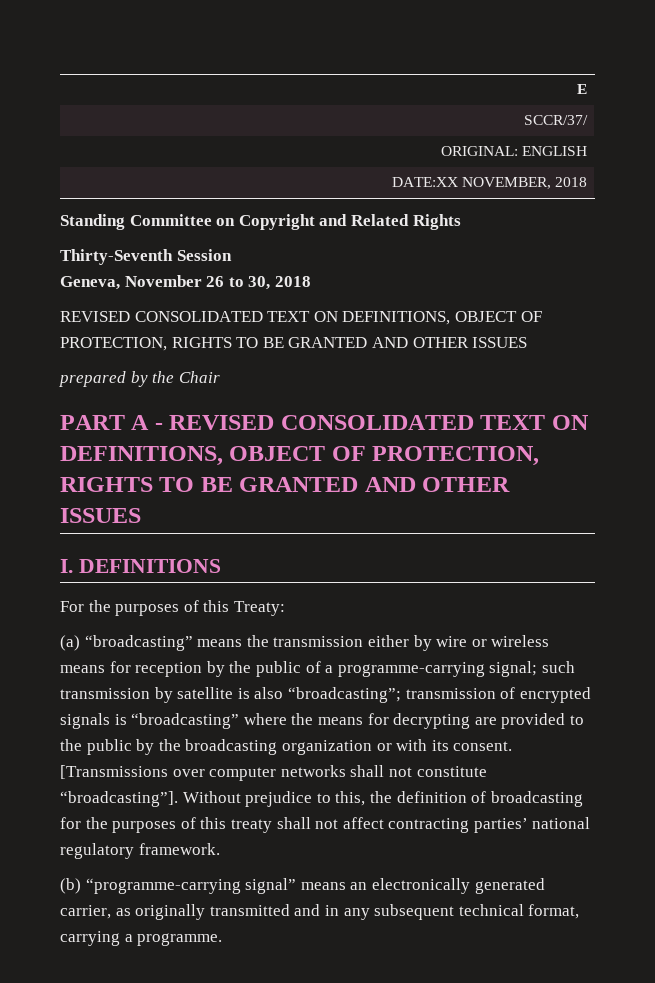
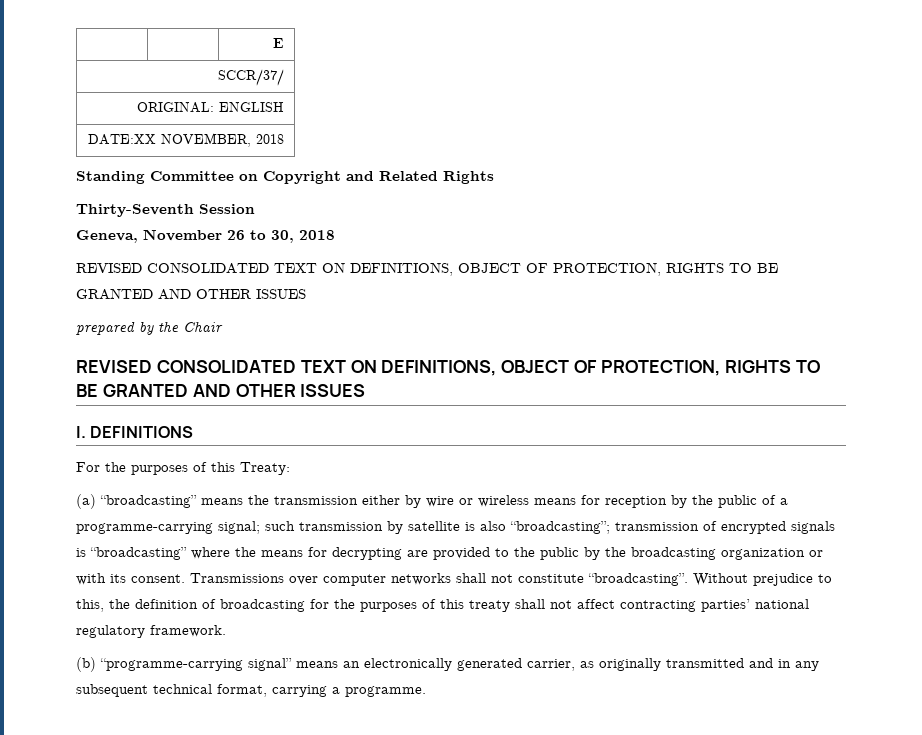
  prepared by the Chair
- PART A - REVISED CONSOLIDATED TEXT ON DEFINITIONS, OBJECT OF PROTECTION, RIGHTS TO BE GRANTED AND OTHER ISSUES
+ REVISED CONSOLIDATED TEXT ON DEFINITIONS, OBJECT OF PROTECTION, RIGHTS TO BE GRANTED AND OTHER ISSUES
- [Transmissions over computer networks shall not constitute “broadcasting”].
+ Transmissions over computer networks shall not constitute “broadcasting”.

